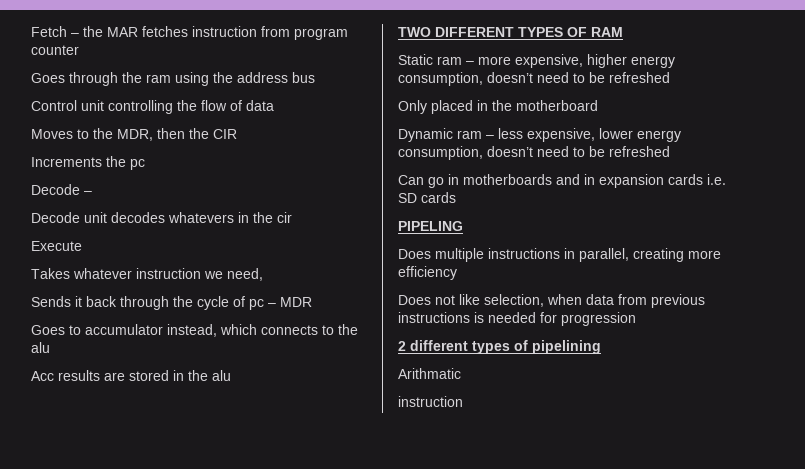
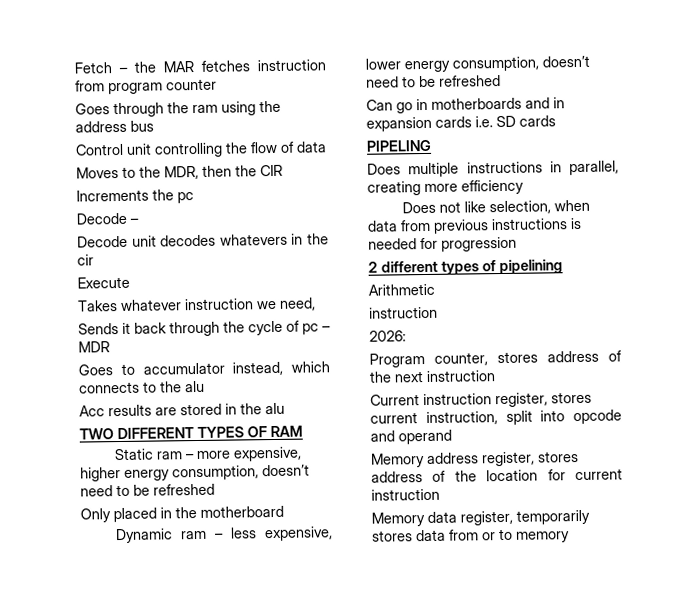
- Arithmatic
+ Arithmetic
  instruction
+ 2026:
+ Program counter, stores address of the next instruction
+ Current instruction register, stores current instruction, split into opcode and operand
+ Memory address register, stores address of the location for current instruction
+ Memory data register, temporarily stores data from or to memory

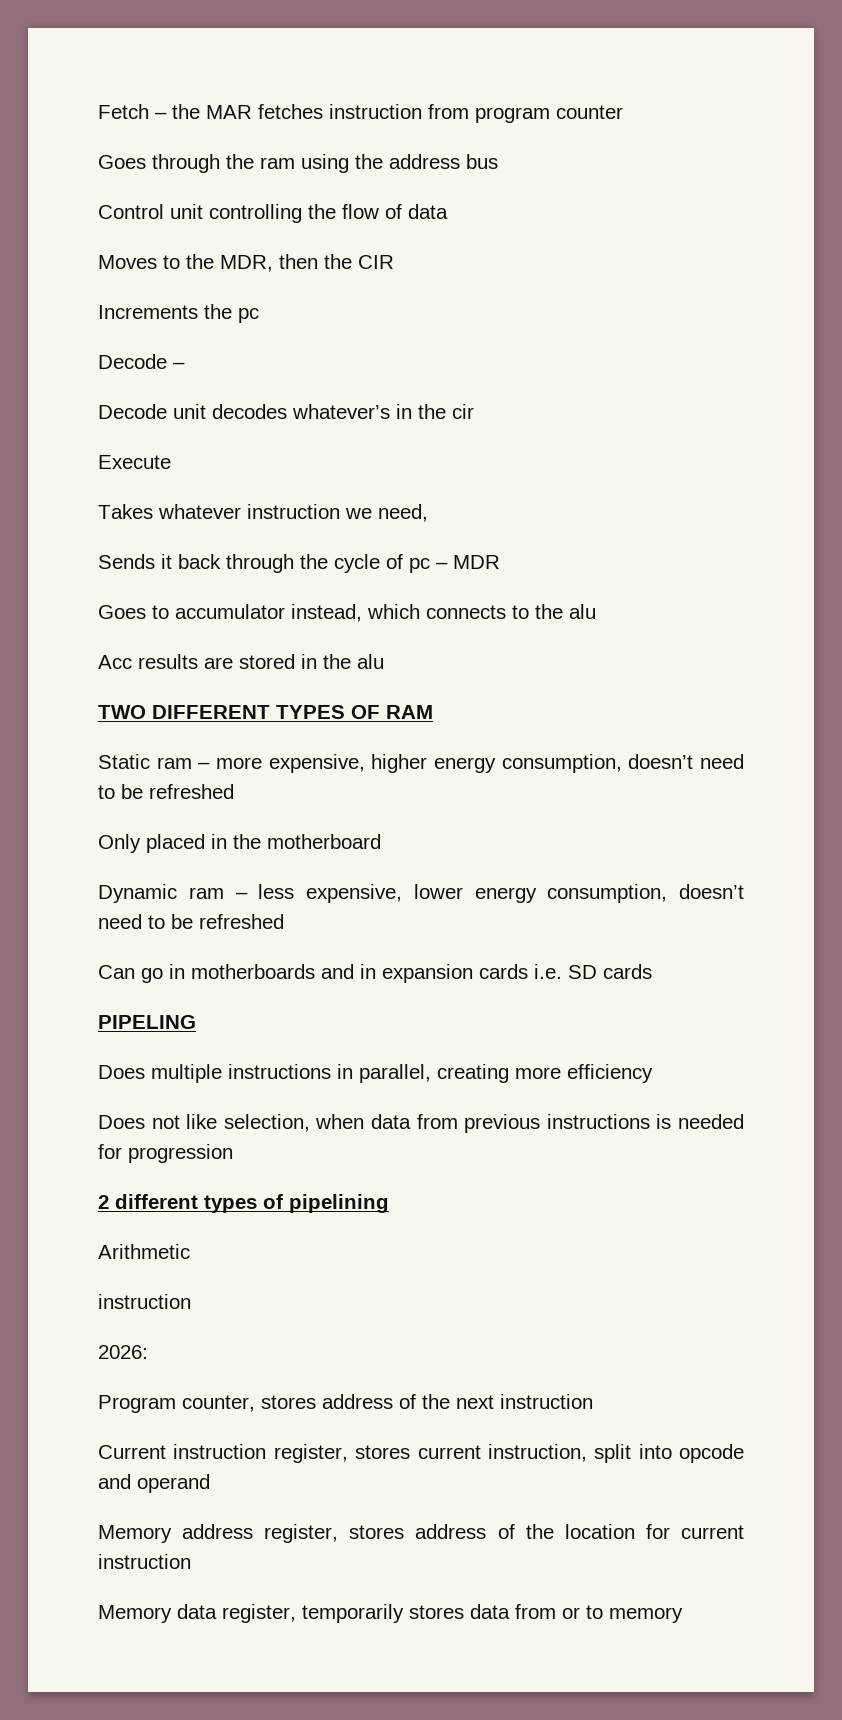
- Decode unit decodes whatevers in the cir
+ Decode unit decodes whatever’s in the cir

